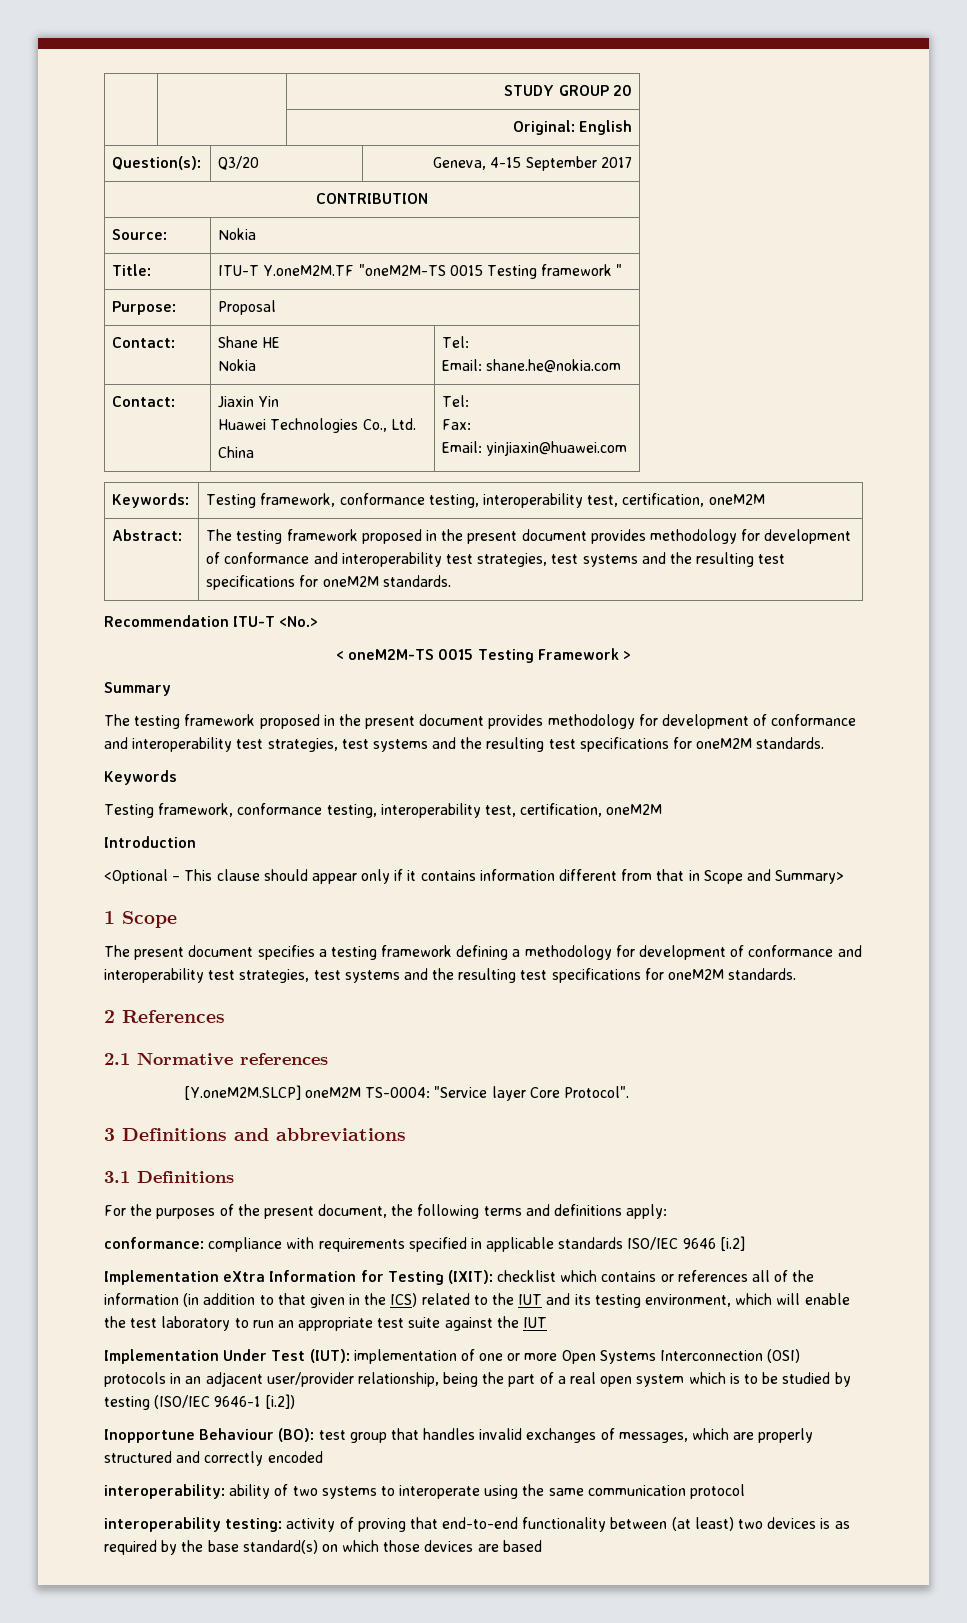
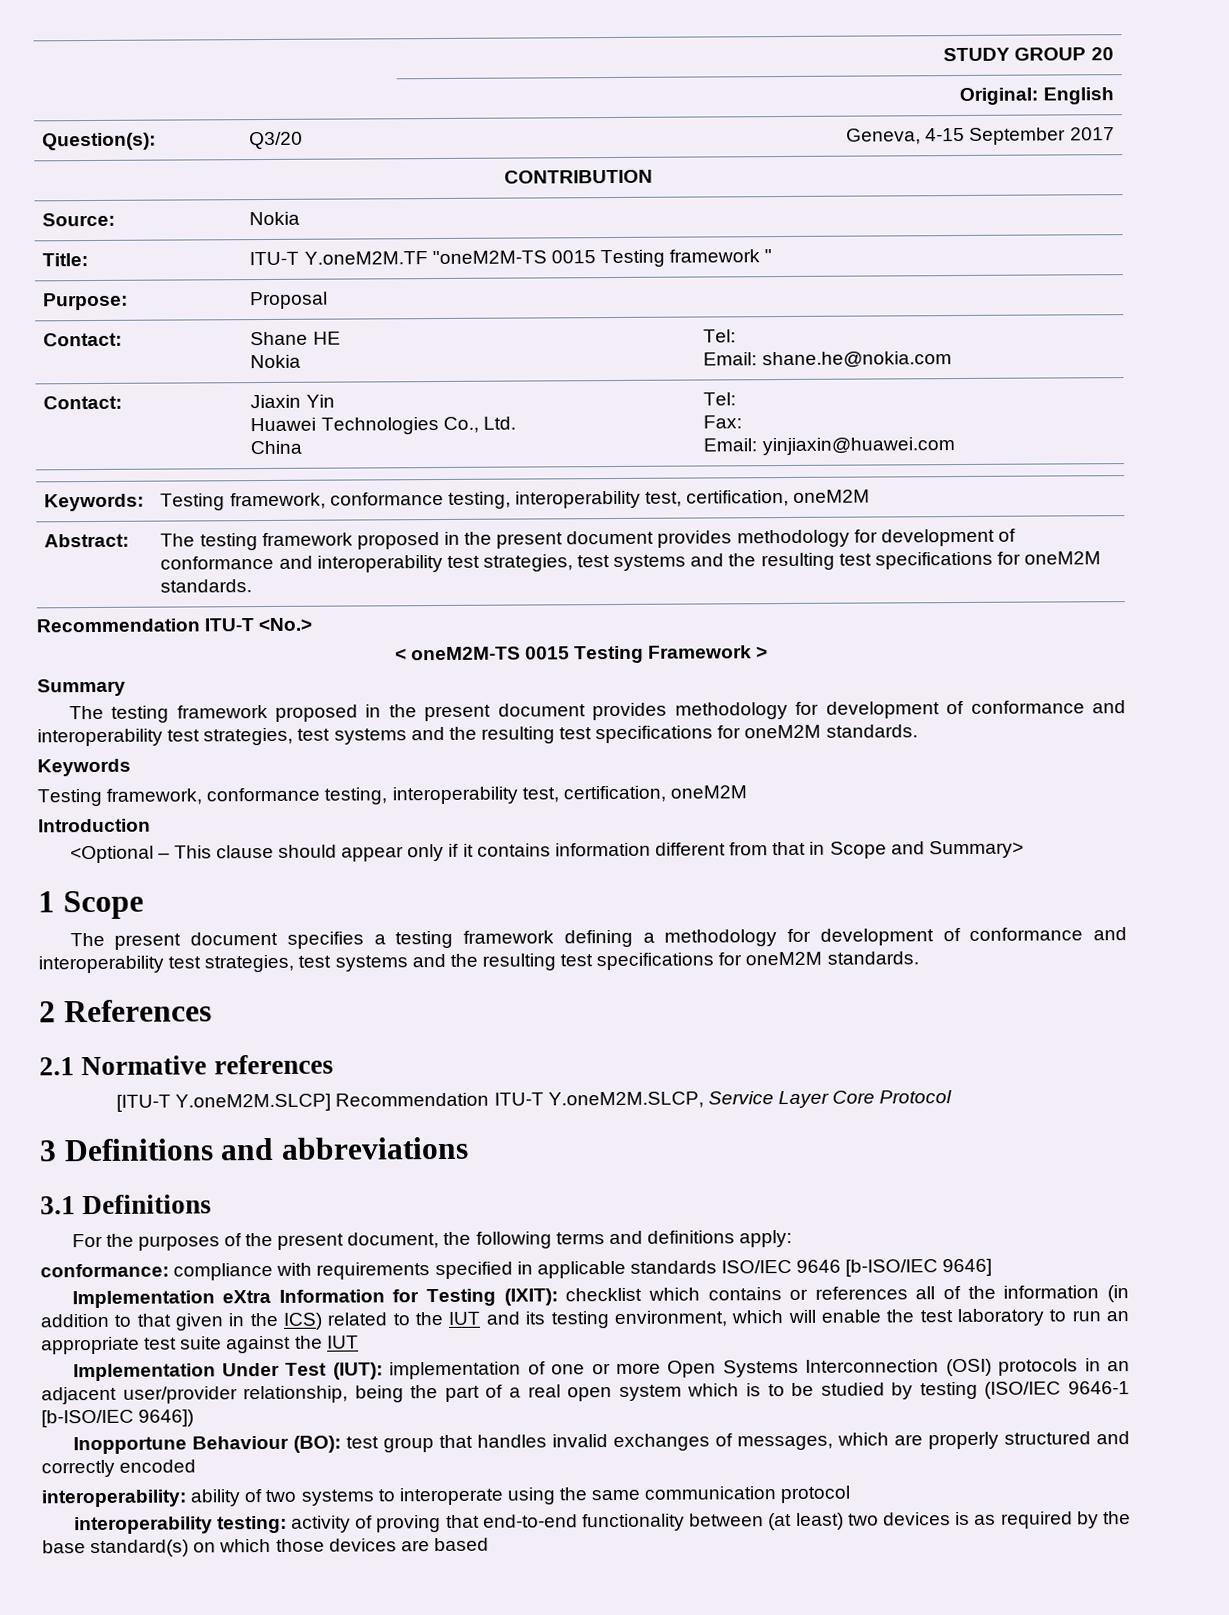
- [Y.oneM2M.SLCP] oneM2M TS-0004: "Service layer Core Protocol".
+ [ITU-T Y.oneM2M.SLCP] Recommendation ITU-T Y.oneM2M.SLCP, Service Layer Core Protocol
- conformance: compliance with requirements specified in applicable standards ISO/IEC 9646 [i.2]
+ conformance: compliance with requirements specified in applicable standards ISO/IEC 9646 [b-ISO/IEC 9646]
- Implementation Under Test (IUT): implementation of one or more Open Systems Interconnection (OSI) protocols in an adjacent user/provider relationship, being the part of a real open system which is to be studied by testing (ISO/IEC 9646-1 [i.2])
+ Implementation Under Test (IUT): implementation of one or more Open Systems Interconnection (OSI) protocols in an adjacent user/provider relationship, being the part of a real open system which is to be studied by testing (ISO/IEC 9646-1 [b-ISO/IEC 9646])

